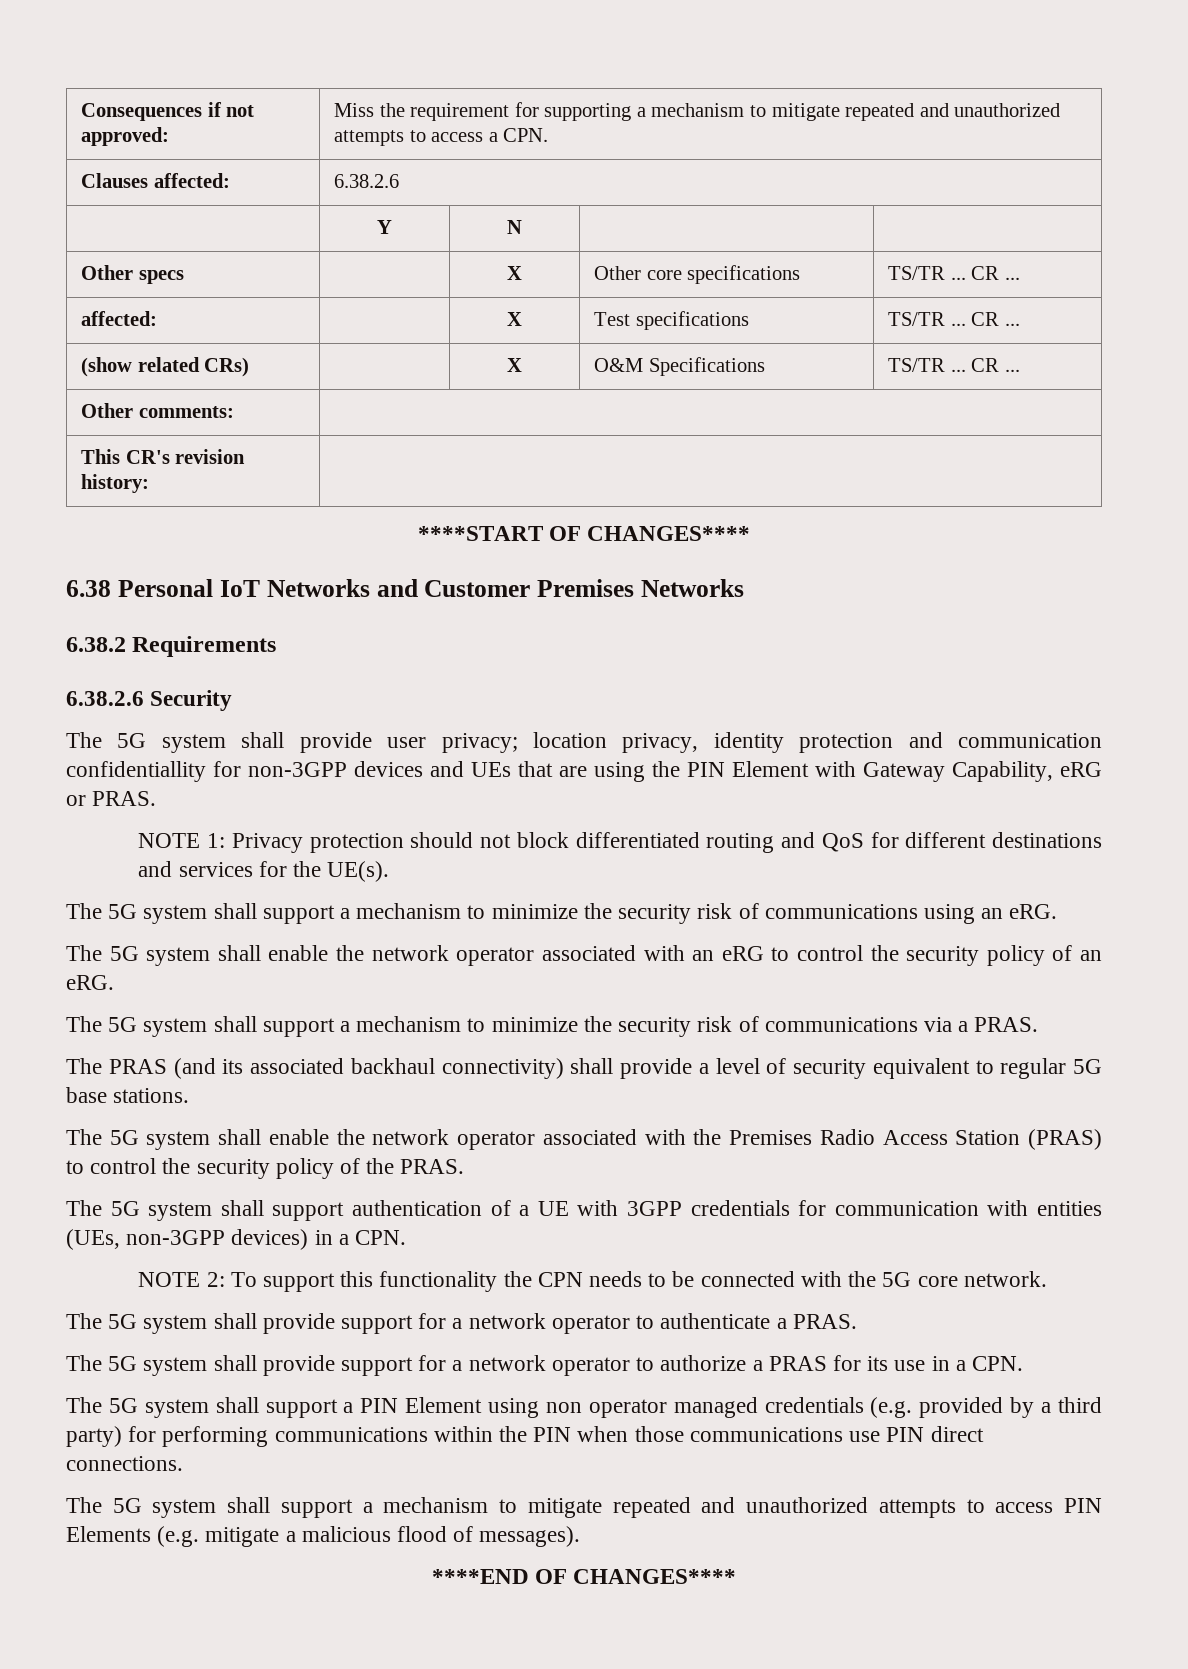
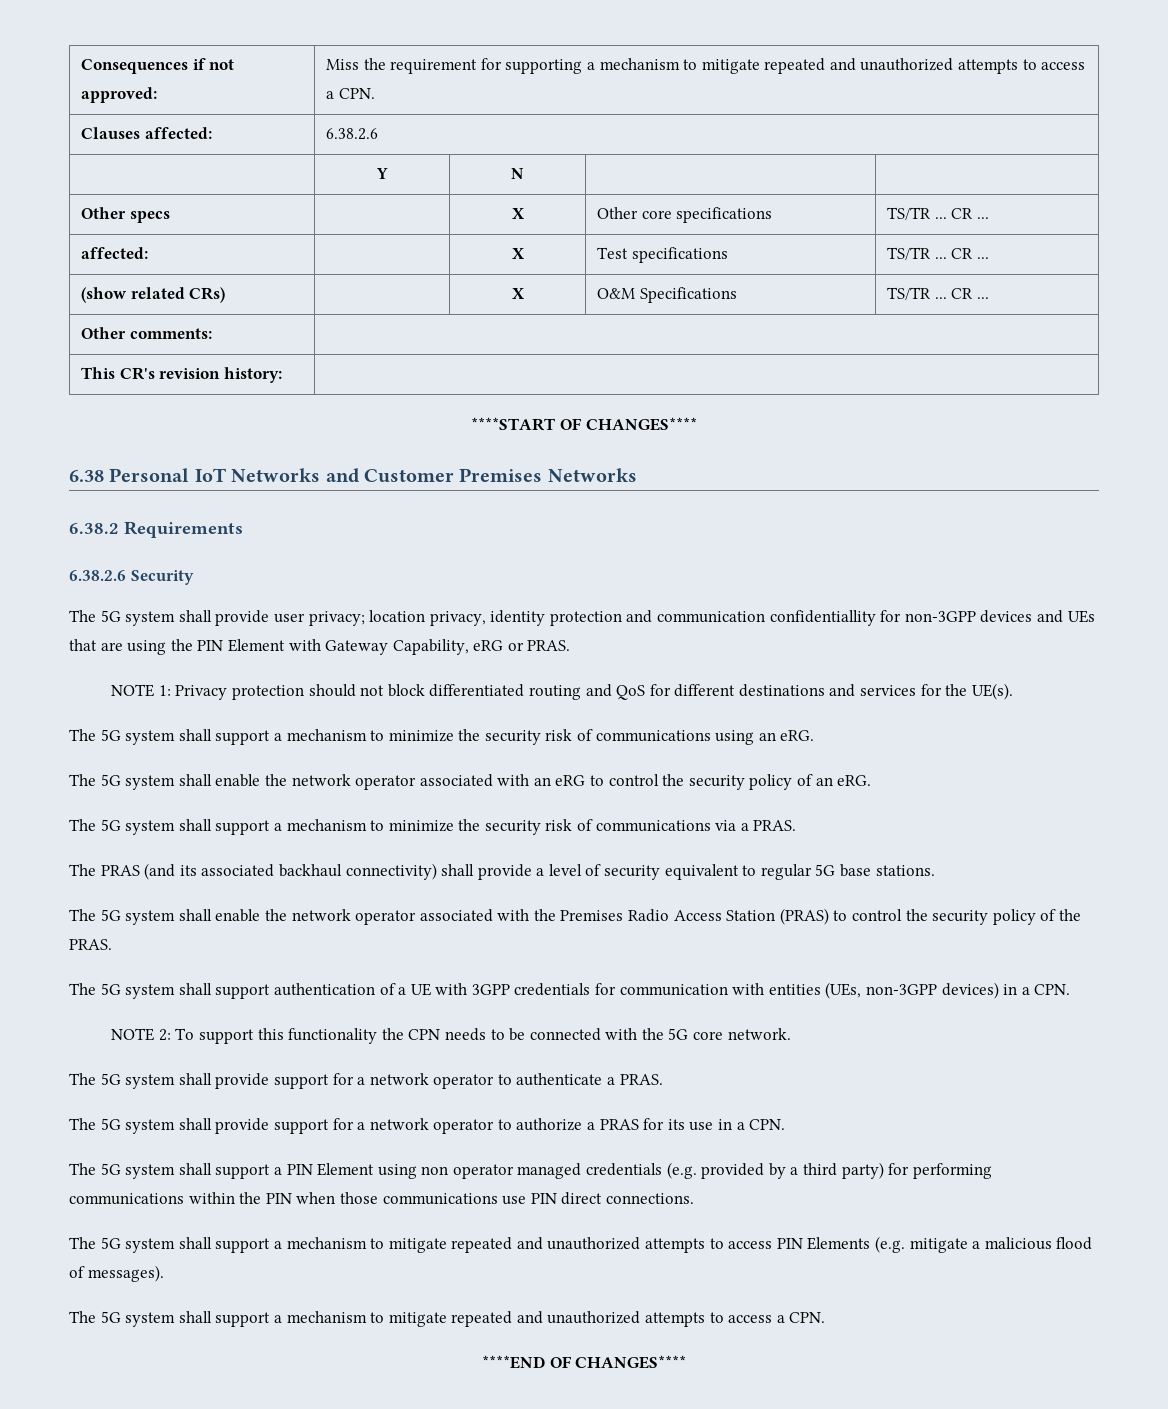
+ The 5G system shall support a mechanism to mitigate repeated and unauthorized attempts to access a CPN.

